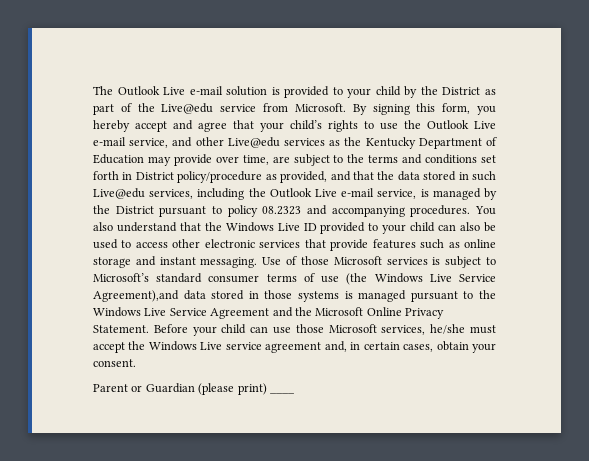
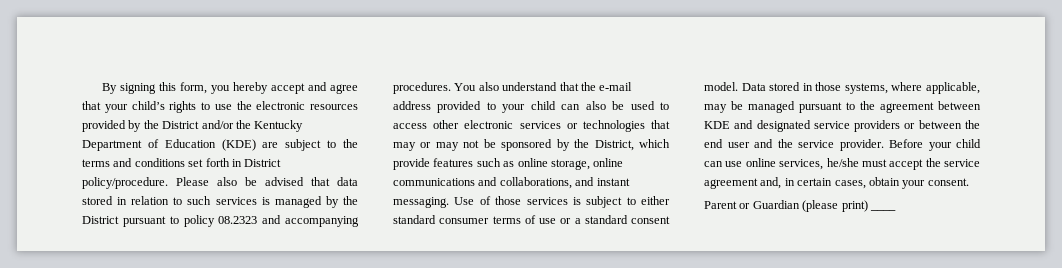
- The Outlook Live e-mail solution is provided to your child by the District as part of the Live@edu service from Microsoft. By signing this form, you hereby accept and agree that your child’s rights to use the Outlook Live e-mail service, and other Live@edu services as the Kentucky Department of Education may provide over time, are subject to the terms and conditions set forth in District policy/procedure as provided, and that the data stored in such Live@edu services, including the Outlook Live e-mail service, is managed by the District pursuant to policy 08.2323 and accompanying procedures.
+ By signing this form, you hereby accept and agree that your child’s rights to use the electronic resources provided by the District and/or the Kentucky Department of Education (KDE) are subject to the terms and conditions set forth in District policy/procedure. Please also be advised that data stored in relation to such services is managed by the District pursuant to policy 08.2323 and accompanying procedures.
- You also understand that the Windows Live ID provided to your child can also be used to access other electronic services that provide features such as online storage and instant messaging.
+ You also understand that the e-mail address provided to your child can also be used to access other electronic services or technologies that may or may not be sponsored by the District, which provide features such as online storage, online communications and collaborations, and instant messaging.
- Use of those Microsoft services is subject to Microsoft’s standard consumer terms of use (the Windows Live Service Agreement),and data stored in those systems is managed pursuant to the Windows Live Service Agreement and the Microsoft Online Privacy Statement.
+ Use of those services is subject to either standard consumer terms of use or a standard consent model. Data stored in those systems, where applicable, may be managed pursuant to the agreement between KDE and designated service providers or between the end user and the service provider.
- Before your child can use those Microsoft services, he/she must accept the Windows Live service agreement and, in certain cases, obtain your consent.
+ Before your child can use online services, he/she must accept the service agreement and, in certain cases, obtain your consent.

